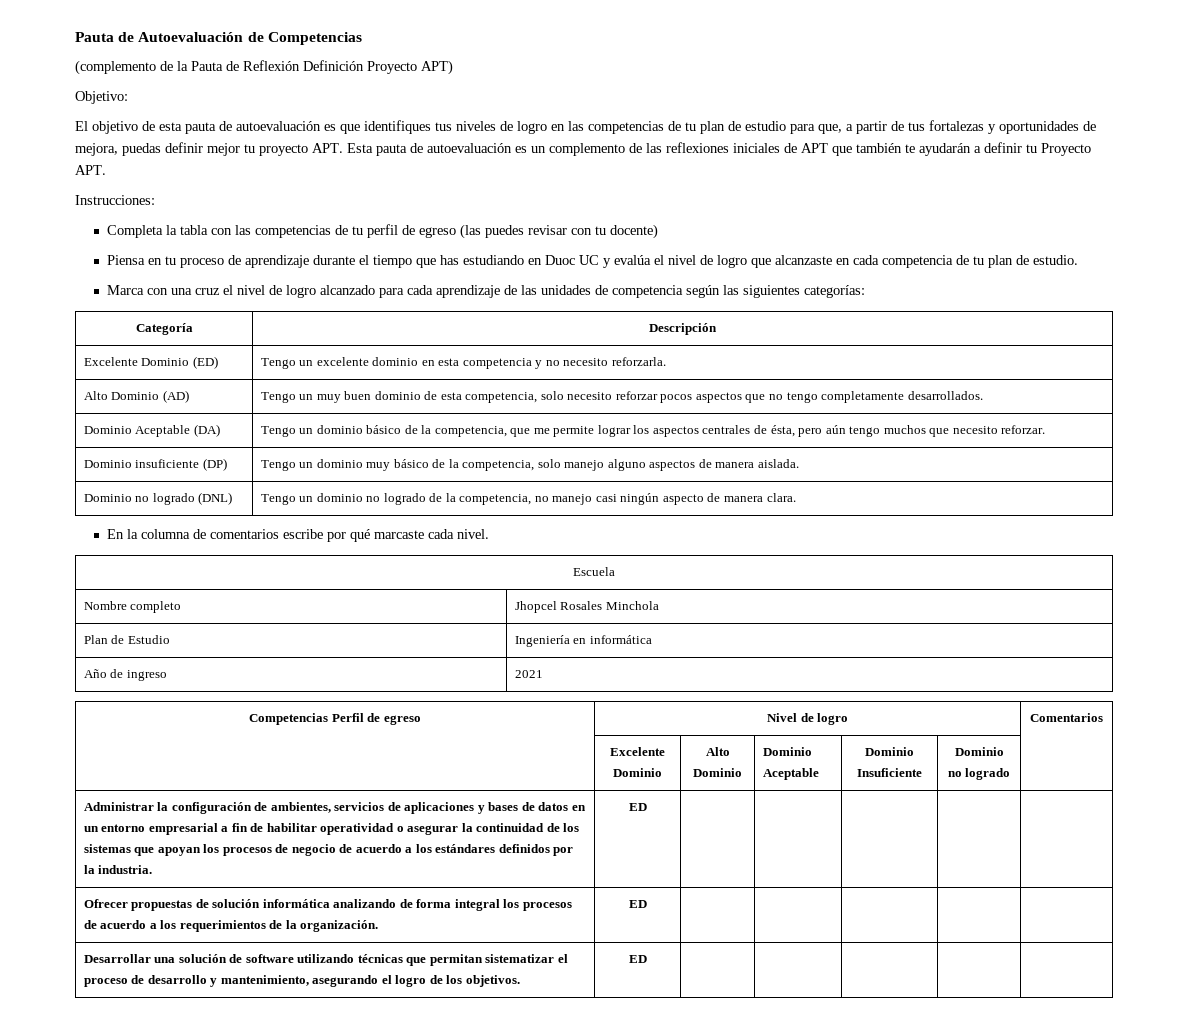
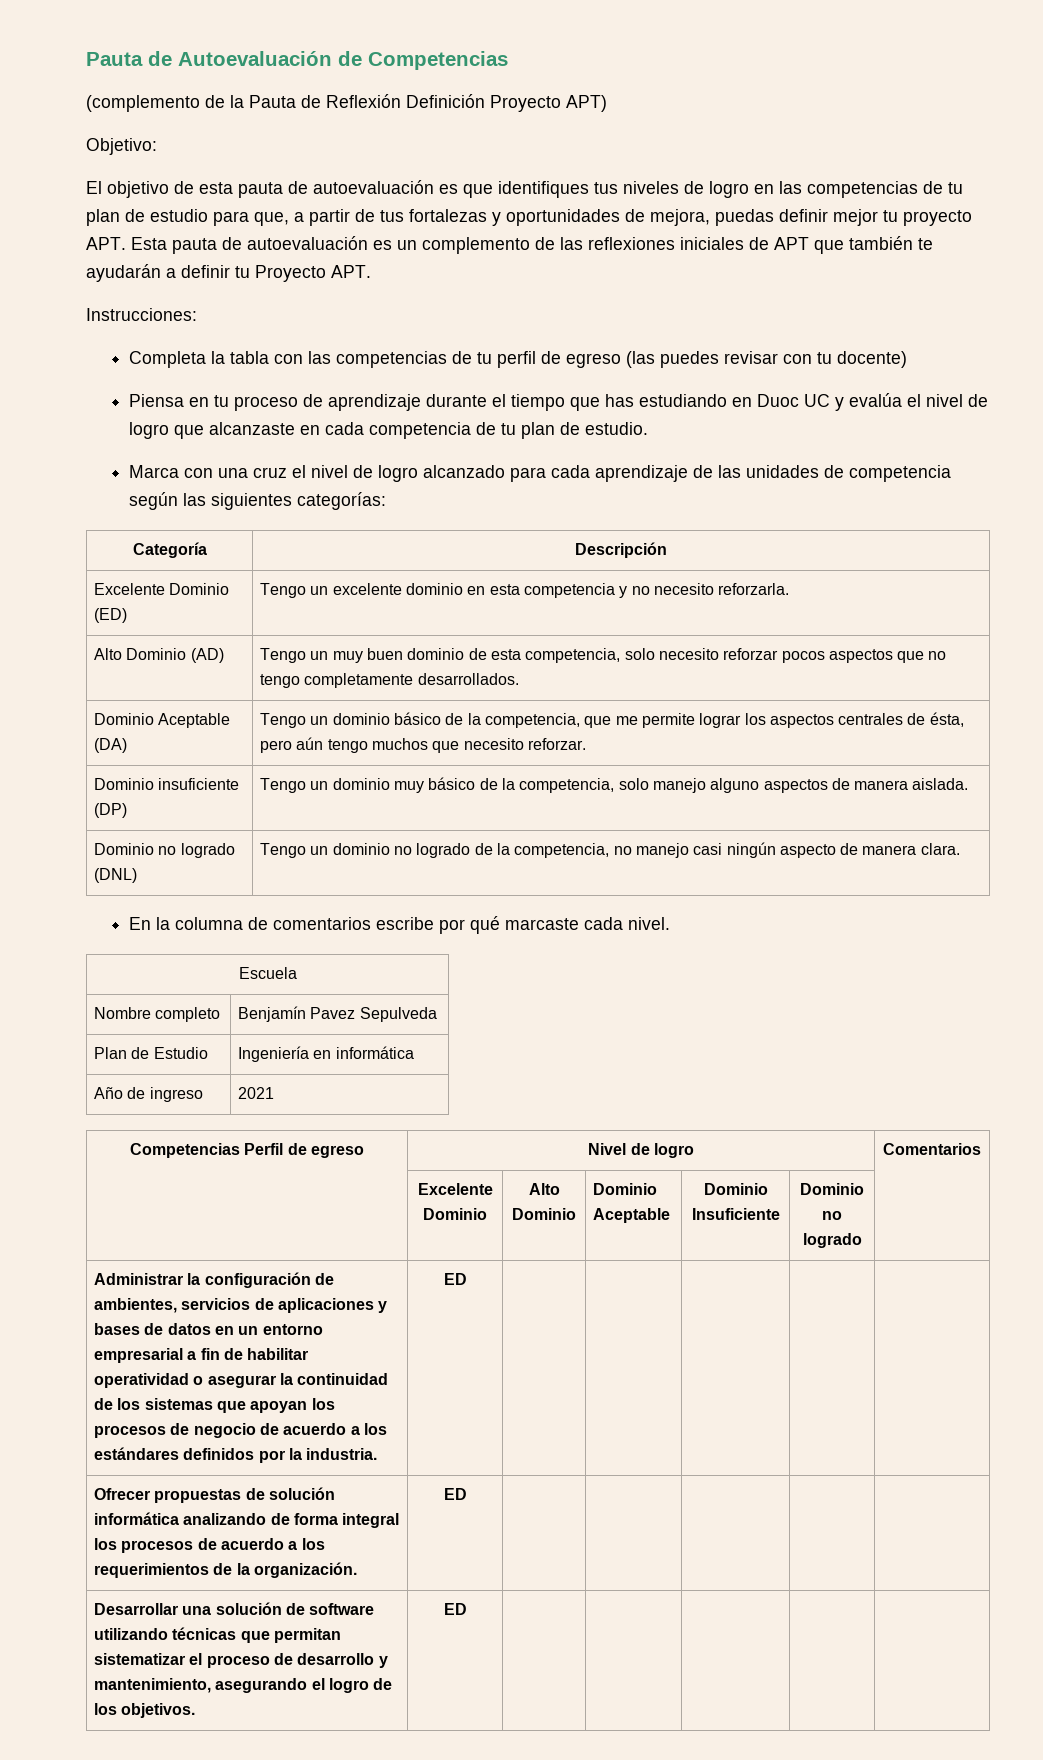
- Nombre completo | Jhopcel Rosales Minchola
+ Nombre completo | Benjamín Pavez Sepulveda

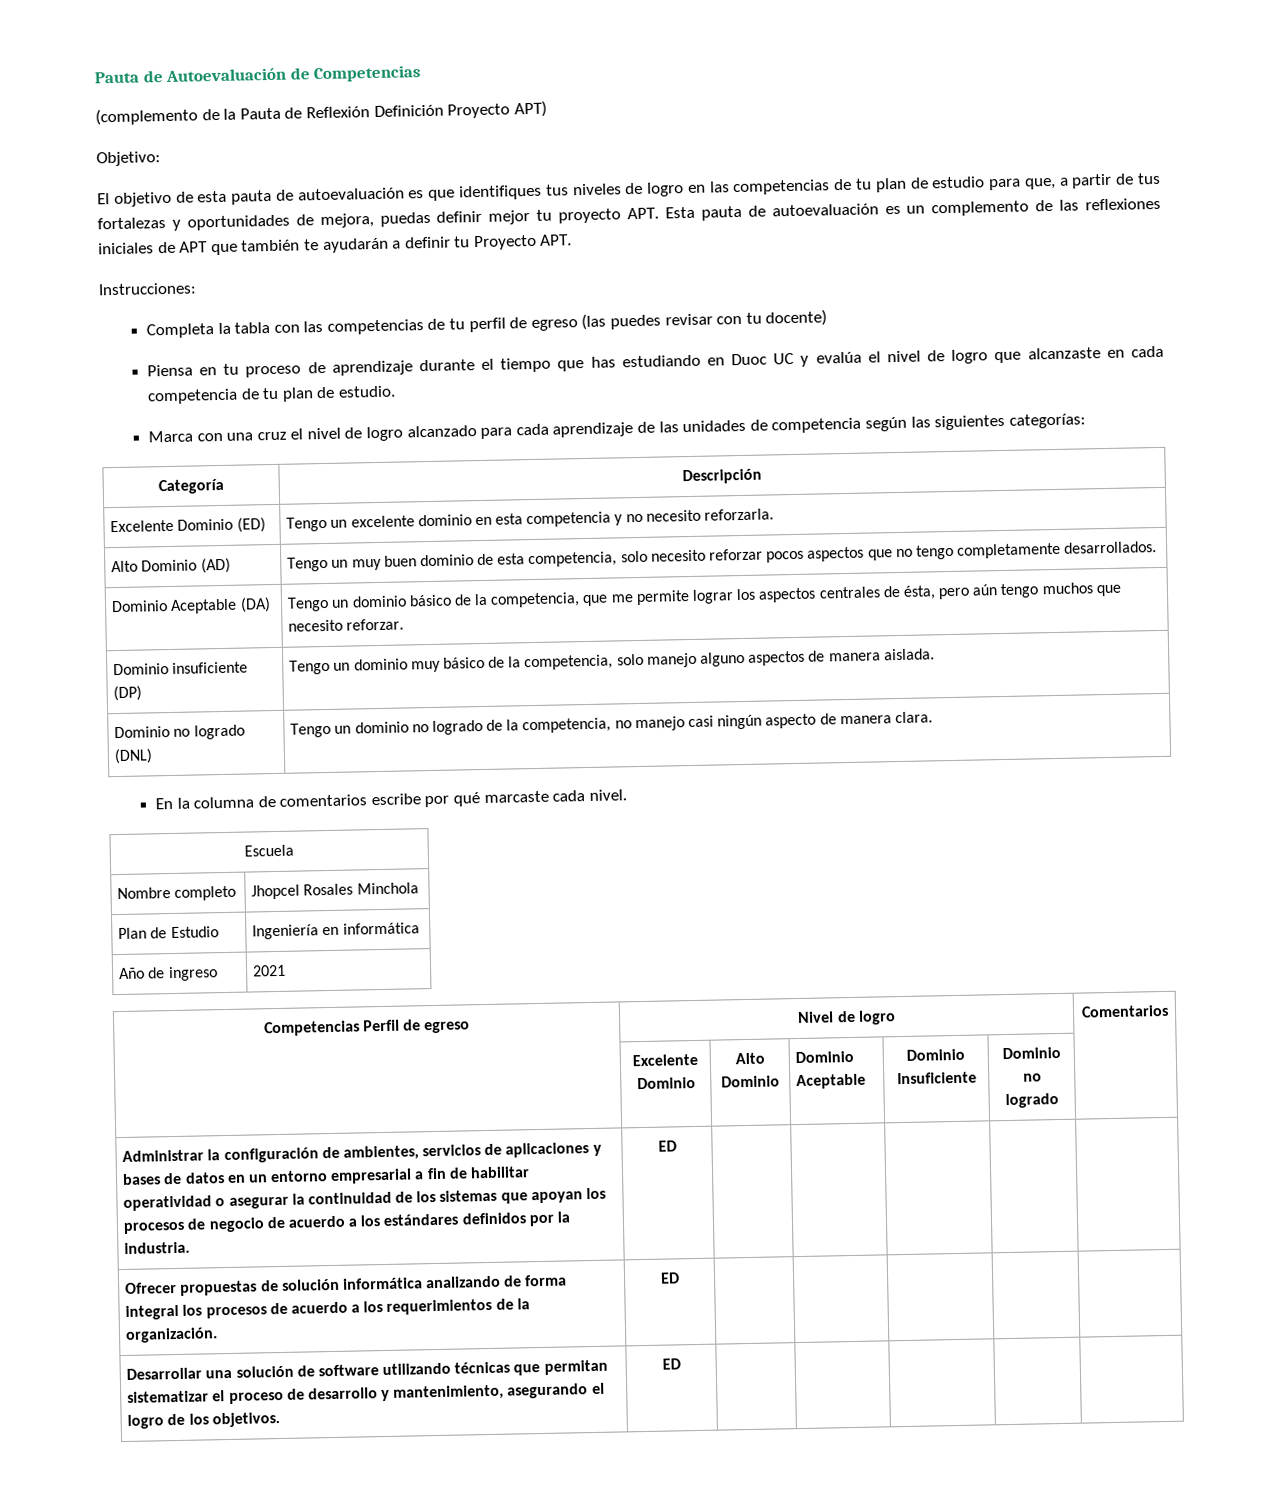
- Nombre completo | Benjamín Pavez Sepulveda
+ Nombre completo | Jhopcel Rosales Minchola

